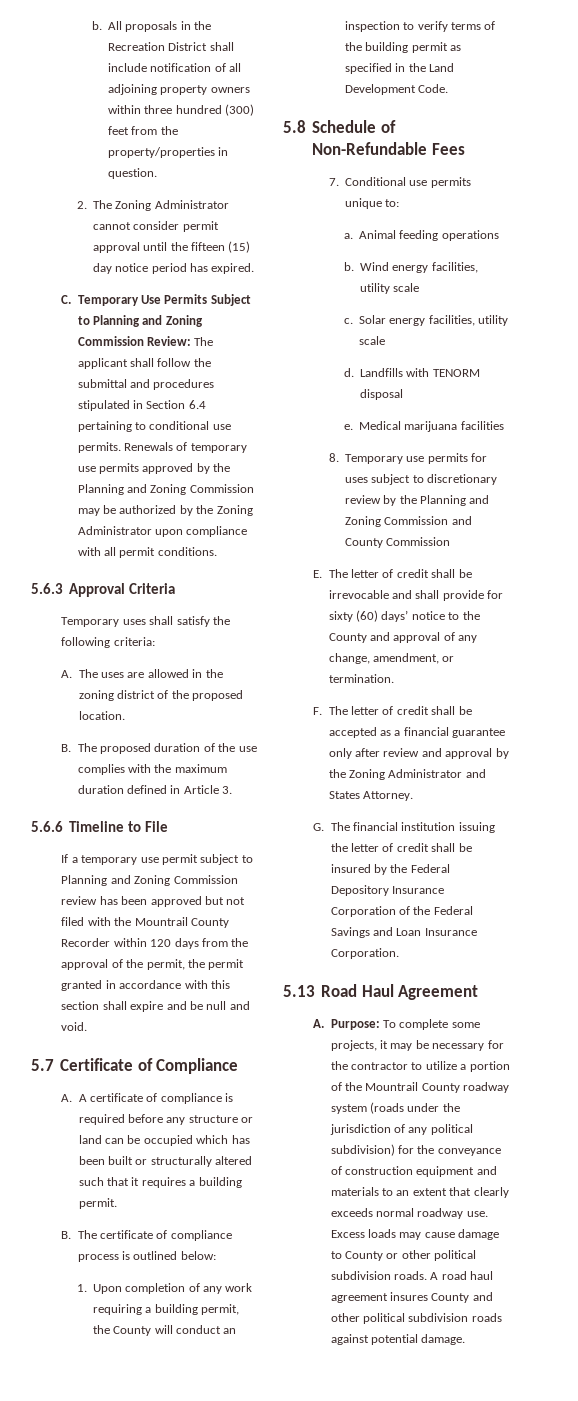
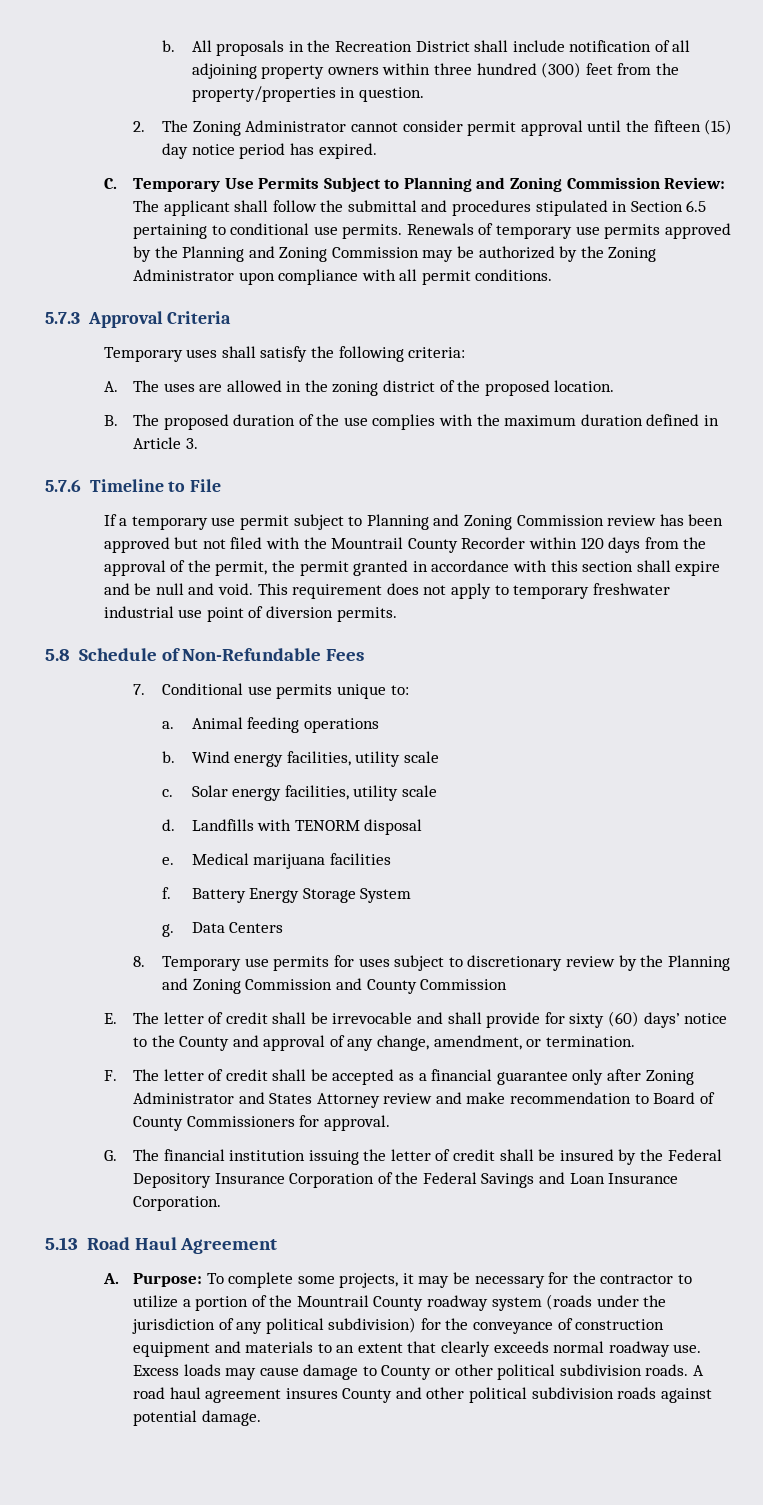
- C. Temporary Use Permits Subject to Planning and Zoning Commission Review: The applicant shall follow the submittal and procedures stipulated in Section 6.4 pertaining to conditional use permits.
+ C. Temporary Use Permits Subject to Planning and Zoning Commission Review: The applicant shall follow the submittal and procedures stipulated in Section 6.5 pertaining to conditional use permits.
- 5.6.3 Approval Criteria
+ 5.7.3 Approval Criteria
- 5.6.6 Timeline to File
+ 5.7.6 Timeline to File
- If a temporary use permit subject to Planning and Zoning Commission review has been approved but not filed with the Mountrail County Recorder within 120 days from the approval of the permit, the permit granted in accordance with this section shall expire and be null and void.
- 5.7 Certificate of Compliance
- A. A certificate of compliance is required before any structure or land can be occupied which has been built or structurally altered such that it requires a building permit.
- B. The certificate of compliance process is outlined below:
- 1. Upon completion of any work requiring a building permit, the County will conduct an inspection to verify terms of the building permit as specified in the Land Development Code.
+ If a temporary use permit subject to Planning and Zoning Commission review has been approved but not filed with the Mountrail County Recorder within 120 days from the approval of the permit, the permit granted in accordance with this section shall expire and be null and void. This requirement does not apply to temporary freshwater industrial use point of diversion permits.
+ f. Battery Energy Storage System
+ g. Data Centers
- F. The letter of credit shall be accepted as a financial guarantee only after review and approval by the Zoning Administrator and States Attorney.
+ F. The letter of credit shall be accepted as a financial guarantee only after Zoning Administrator and States Attorney review and make recommendation to Board of County Commissioners for approval.

